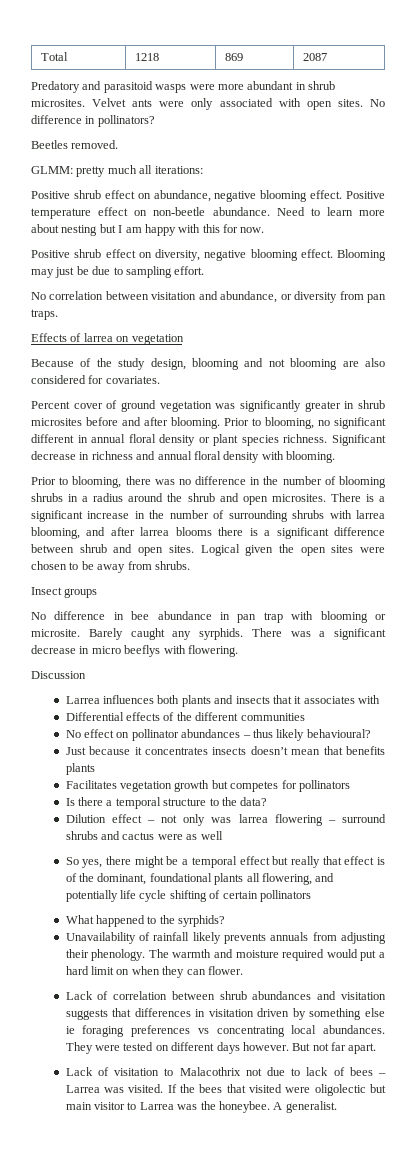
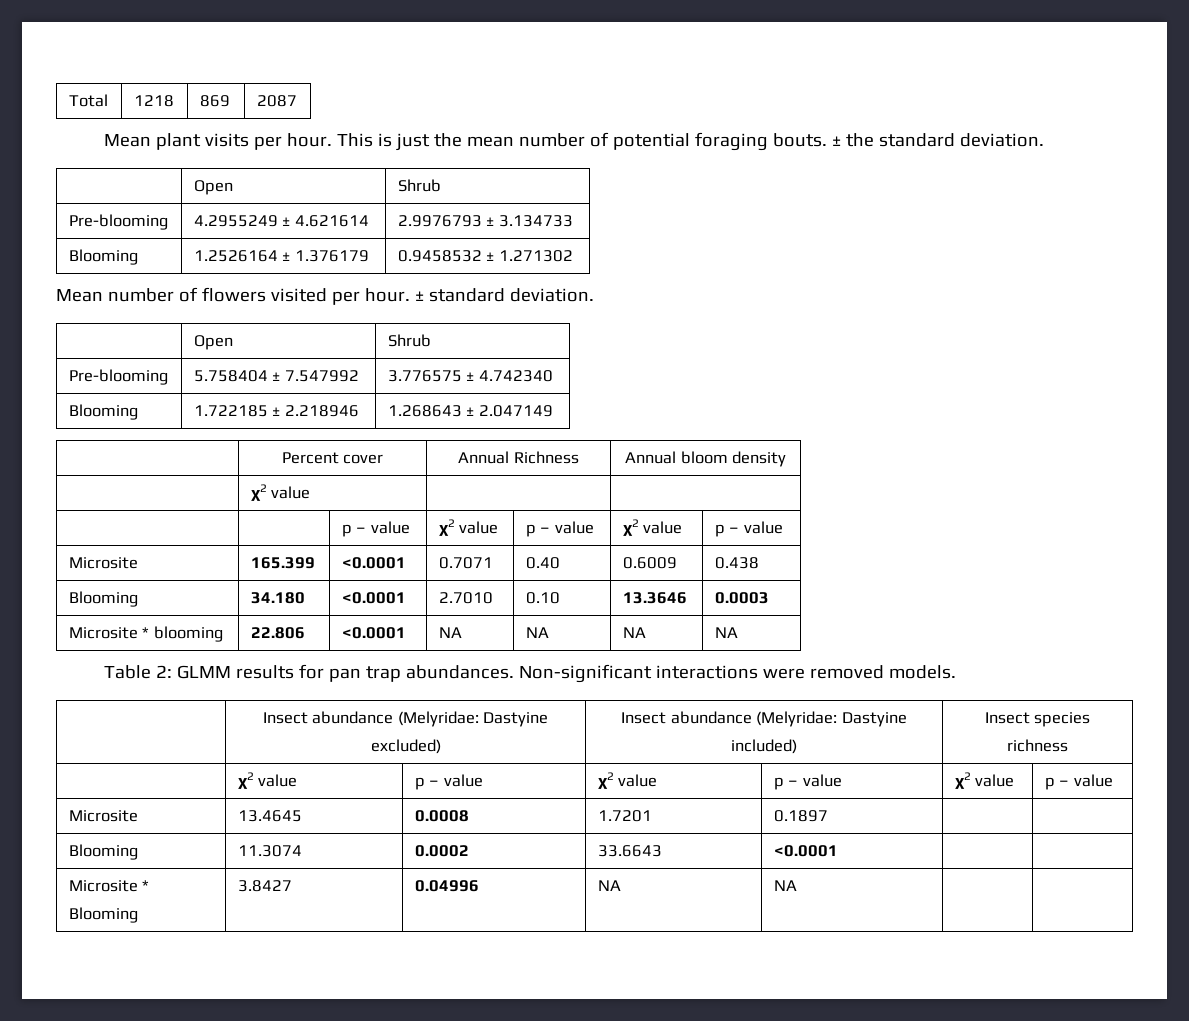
- Predatory and parasitoid wasps were more abundant in shrub microsites. Velvet ants were only associated with open sites. No difference in pollinators?
- Beetles removed.
- GLMM: pretty much all iterations:
- Positive shrub effect on abundance, negative blooming effect. Positive temperature effect on non-beetle abundance. Need to learn more about nesting but I am happy with this for now.
- Positive shrub effect on diversity, negative blooming effect. Blooming may just be due to sampling effort.
- No correlation between visitation and abundance, or diversity from pan traps.
- Effects of larrea on vegetation
- Because of the study design, blooming and not blooming are also considered for covariates.
- Percent cover of ground vegetation was significantly greater in shrub microsites before and after blooming. Prior to blooming, no significant different in annual floral density or plant species richness. Significant decrease in richness and annual floral density with blooming.
- Prior to blooming, there was no difference in the number of blooming shrubs in a radius around the shrub and open microsites. There is a significant increase in the number of surrounding shrubs with larrea blooming, and after larrea blooms there is a significant difference between shrub and open sites. Logical given the open sites were chosen to be away from shrubs.
- Insect groups
- No difference in bee abundance in pan trap with blooming or microsite. Barely caught any syrphids. There was a significant decrease in micro beeflys with flowering.
- Discussion
- Larrea influences both plants and insects that it associates with
- Differential effects of the different communities
- No effect on pollinator abundances – thus likely behavioural?
- Just because it concentrates insects doesn’t mean that benefits plants
- Facilitates vegetation growth but competes for pollinators
- Is there a temporal structure to the data?
- Dilution effect – not only was larrea flowering – surround shrubs and cactus were as well
- So yes, there might be a temporal effect but really that effect is of the dominant, foundational plants all flowering, and potentially life cycle shifting of certain pollinators
- What happened to the syrphids?
- Unavailability of rainfall likely prevents annuals from adjusting their phenology. The warmth and moisture required would put a hard limit on when they can flower.
- Lack of correlation between shrub abundances and visitation suggests that differences in visitation driven by something else ie foraging preferences vs concentrating local abundances. They were tested on different days however. But not far apart.
- Lack of visitation to Malacothrix not due to lack of bees – Larrea was visited. If the bees that visited were oligolectic but main visitor to Larrea was the honeybee. A generalist.
+ Mean plant visits per hour. This is just the mean number of potential foraging bouts. ± the standard deviation.
+ | Open | Shrub
+ Pre-blooming | 4.2955249 ± 4.621614 | 2.9976793 ± 3.134733
+ Blooming | 1.2526164 ± 1.376179 | 0.9458532 ± 1.271302
+ Mean number of flowers visited per hour. ± standard deviation.
+ | Open | Shrub
+ Pre-blooming | 5.758404 ± 7.547992 | 3.776575 ± 4.742340
+ Blooming | 1.722185 ± 2.218946 | 1.268643 ± 2.047149
+ | Percent cover | Annual Richness | Annual bloom density
+ | χ2 value | |
+ | | p – value | χ2 value | p – value | χ2 value | p – value
+ Microsite | 165.399 | <0.0001 | 0.7071 | 0.40 | 0.6009 | 0.438
+ Blooming | 34.180 | <0.0001 | 2.7010 | 0.10 | 13.3646 | 0.0003
+ Microsite * blooming | 22.806 | <0.0001 | NA | NA | NA | NA
+ Table 2: GLMM results for pan trap abundances. Non-significant interactions were removed models.
+ | Insect abundance (Melyridae: Dastyine excluded) | Insect abundance (Melyridae: Dastyine included) | Insect species richness
+ | χ2 value | p – value | χ2 value | p – value | χ2 value | p – value
+ Microsite | 13.4645 | 0.0008 | 1.7201 | 0.1897 | |
+ Blooming | 11.3074 | 0.0002 | 33.6643 | <0.0001 | |
+ Microsite * Blooming | 3.8427 | 0.04996 | NA | NA | |

